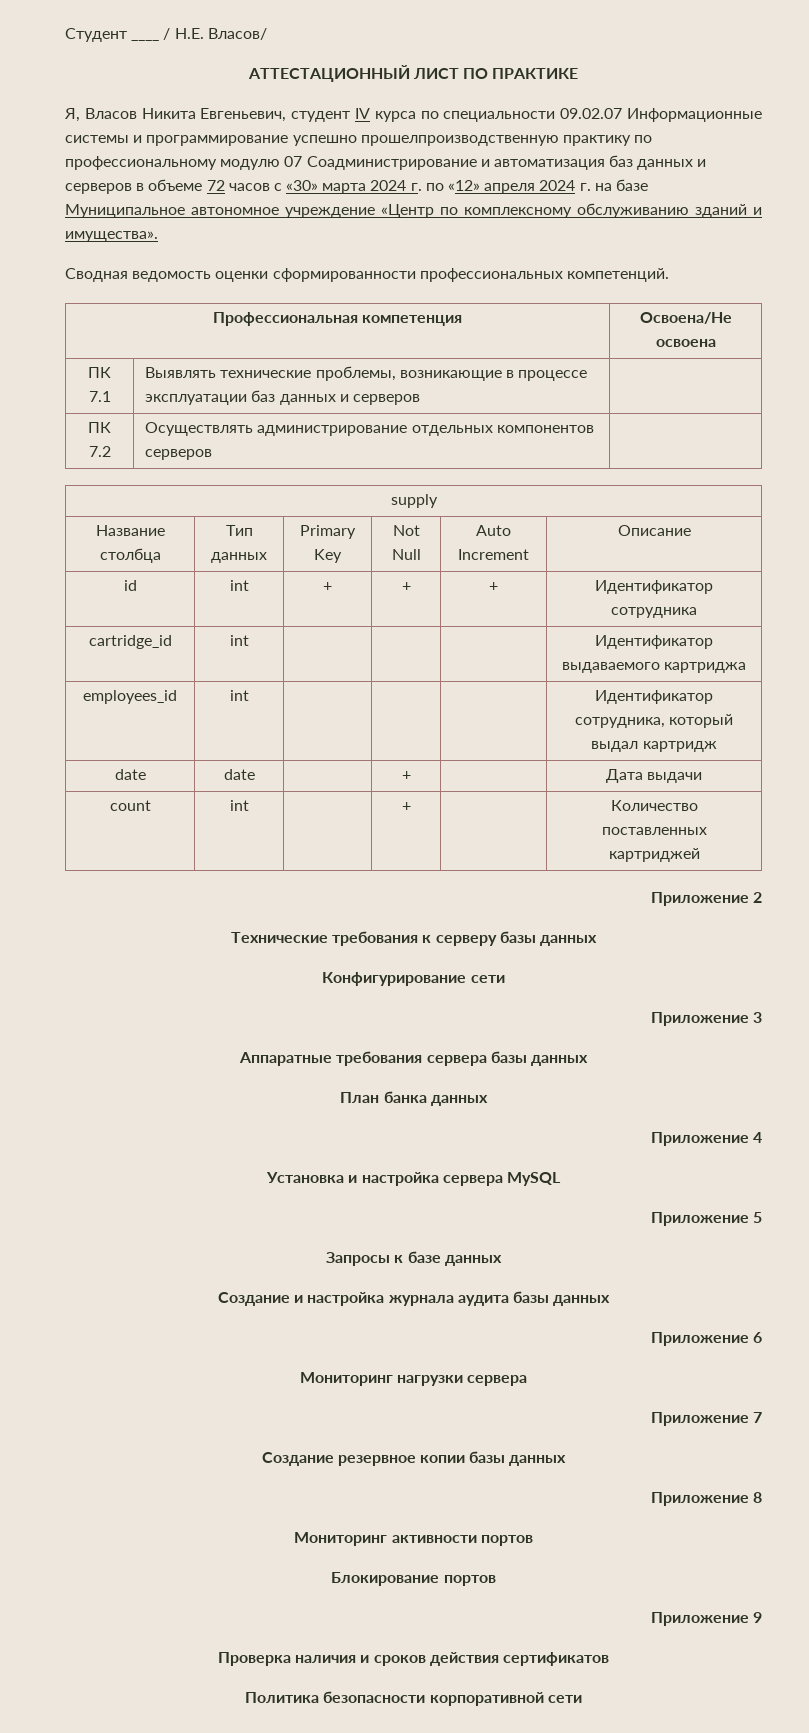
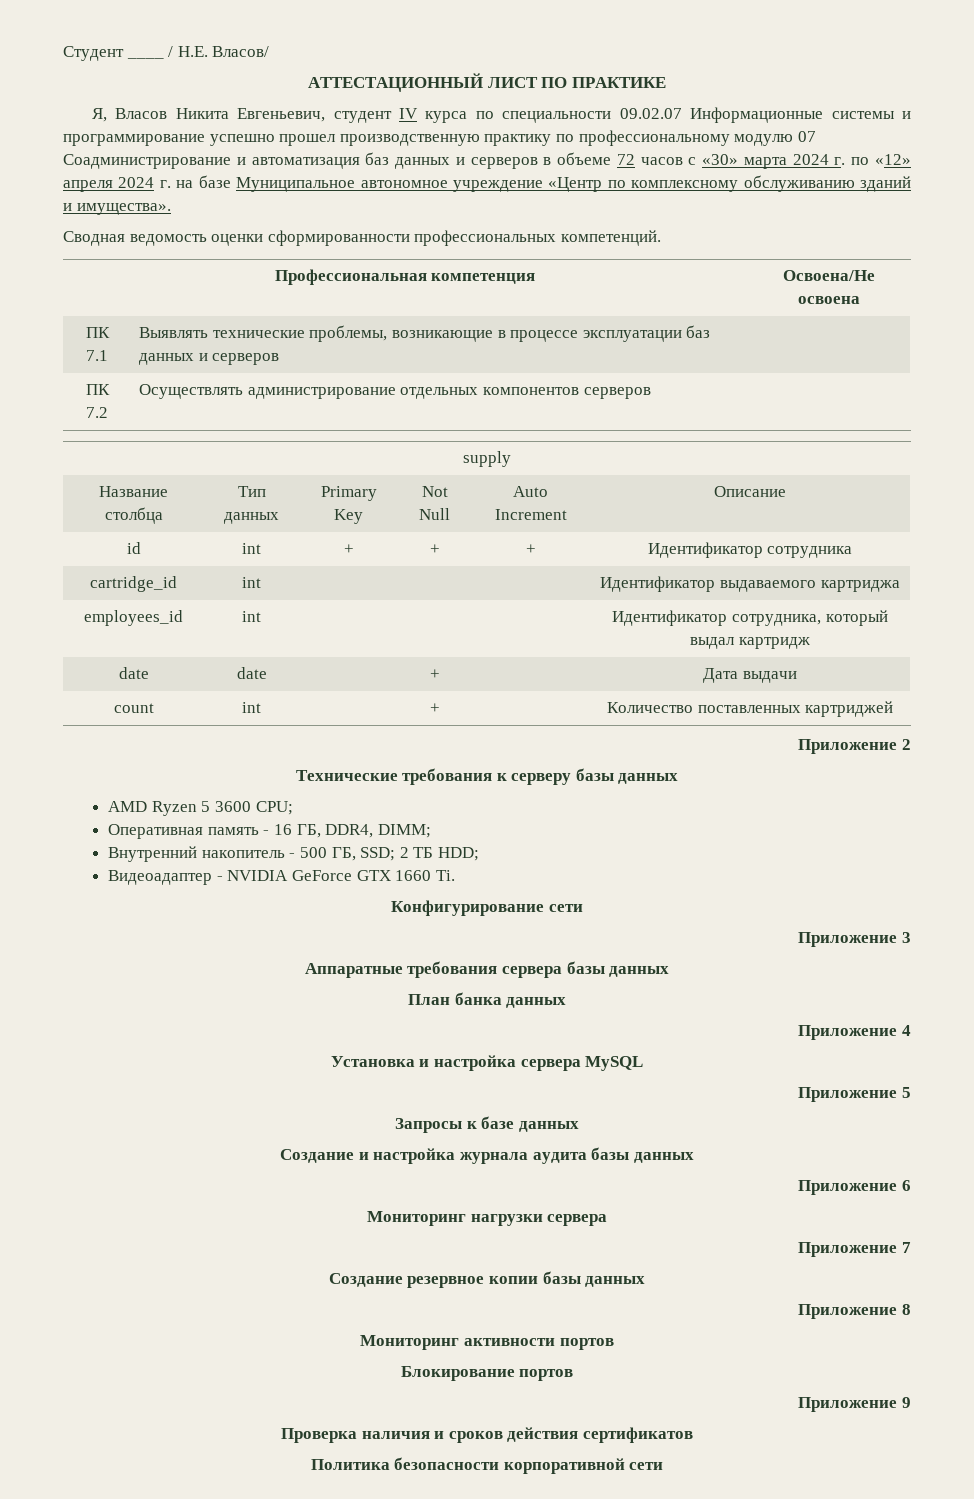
- Я, Власов Никита Евгеньевич, студент IV курса по специальности 09.02.07 Информационные системы и программирование успешно прошелпроизводственную практику по профессиональному модулю 07 Соадминистрирование и автоматизация баз данных и серверов в объеме 72 часов с «30» марта 2024 г. по «12» апреля 2024 г. на базе Муниципальное автономное учреждение «Центр по комплексному обслуживанию зданий и имущества».
+ Я, Власов Никита Евгеньевич, студент IV курса по специальности 09.02.07 Информационные системы и программирование успешно прошел производственную практику по профессиональному модулю 07 Соадминистрирование и автоматизация баз данных и серверов в объеме 72 часов с «30» марта 2024 г. по «12» апреля 2024 г. на базе Муниципальное автономное учреждение «Центр по комплексному обслуживанию зданий и имущества».
+ AMD Ryzen 5 3600 CPU;
+ Оперативная память - 16 ГБ, DDR4, DIMM;
+ Внутренний накопитель - 500 ГБ, SSD; 2 ТБ HDD;
+ Видеоадаптер - NVIDIA GeForce GTX 1660 Ti.

